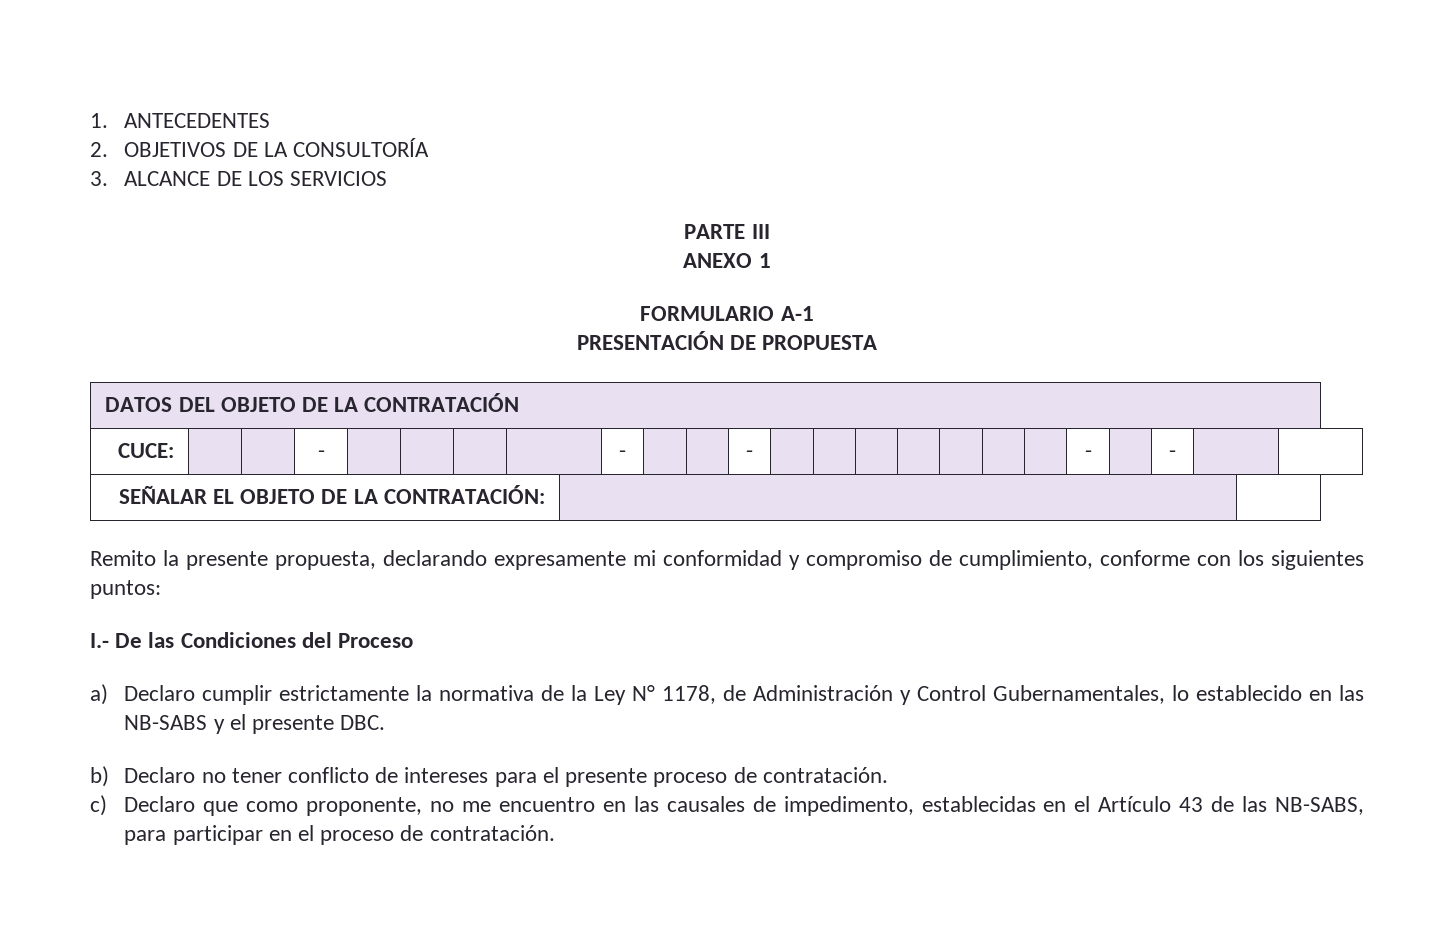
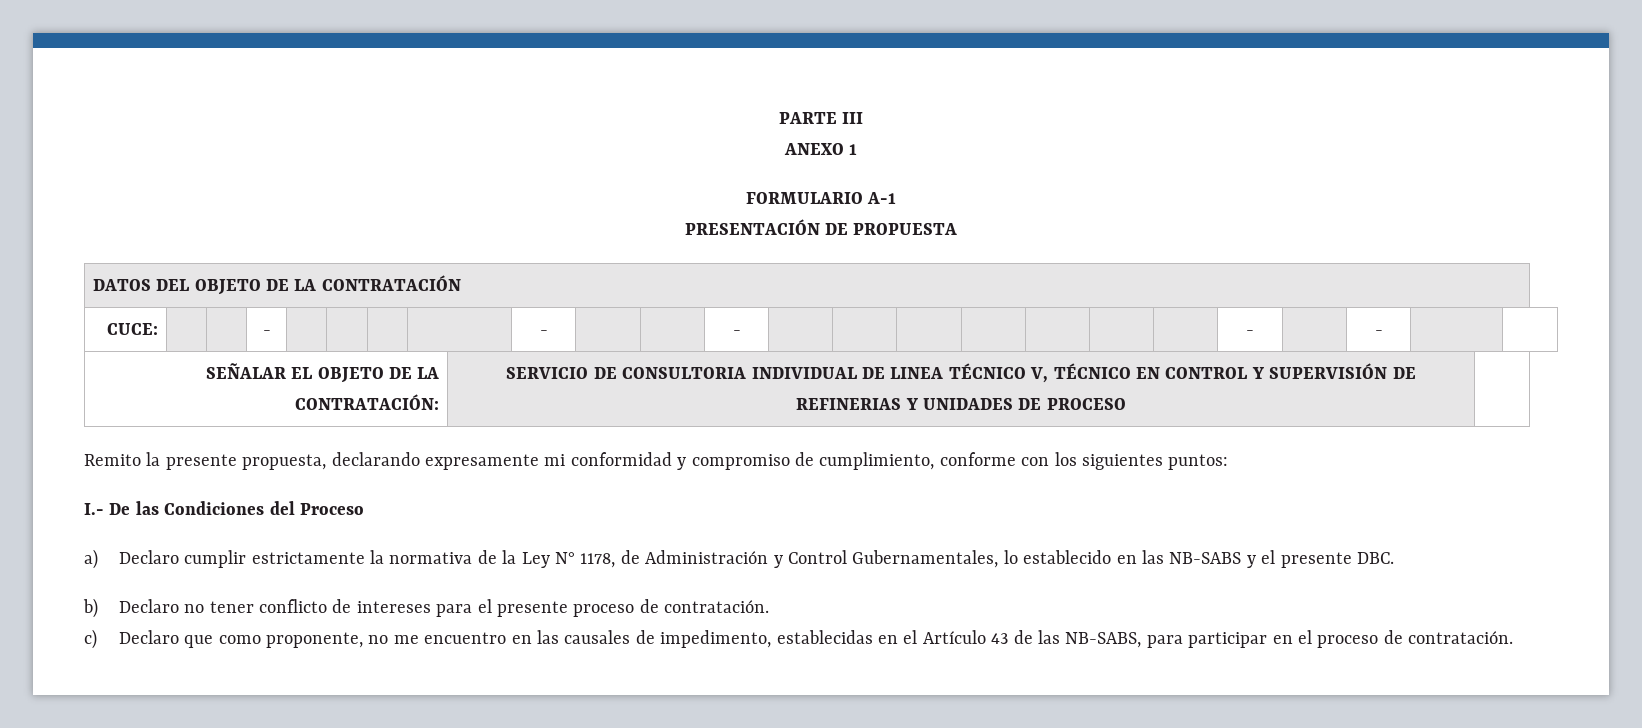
- 1. ANTECEDENTES
- 2. OBJETIVOS DE LA CONSULTORÍA
- 3. ALCANCE DE LOS SERVICIOS
- SEÑALAR EL OBJETO DE LA CONTRATACIÓN: | |
+ SEÑALAR EL OBJETO DE LA CONTRATACIÓN: | SERVICIO DE CONSULTORIA INDIVIDUAL DE LINEA TÉCNICO V, TÉCNICO EN CONTROL Y SUPERVISIÓN DE REFINERIAS Y UNIDADES DE PROCESO |

